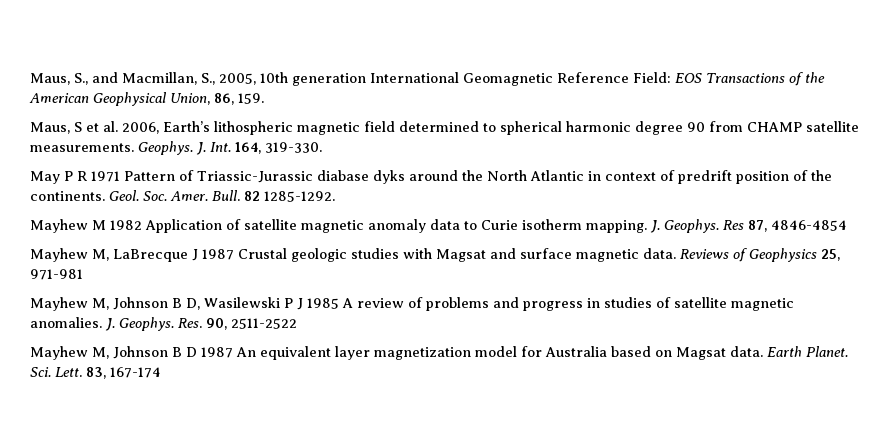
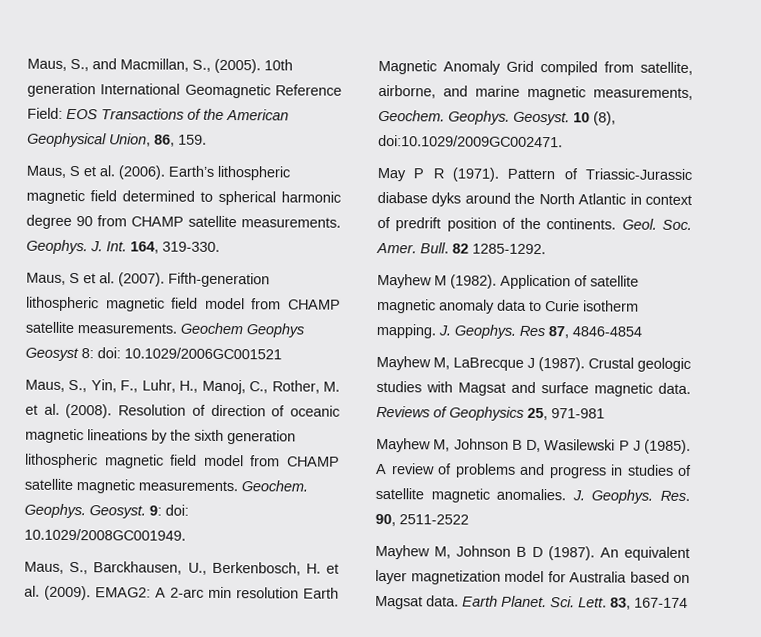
- Maus, S., and Macmillan, S., 2005, 10th generation International Geomagnetic Reference Field: EOS Transactions of the American Geophysical Union, 86, 159.
+ Maus, S., and Macmillan, S., (2005). 10th generation International Geomagnetic Reference Field: EOS Transactions of the American Geophysical Union, 86, 159.
- Maus, S et al. 2006, Earth’s lithospheric magnetic field determined to spherical harmonic degree 90 from CHAMP satellite measurements.
+ Maus, S et al. (2006). Earth’s lithospheric magnetic field determined to spherical harmonic degree 90 from CHAMP satellite measurements.
+ Maus, S et al. (2007). Fifth-generation lithospheric magnetic field model from CHAMP satellite measurements. Geochem Geophys Geosyst 8: doi: 10.1029/2006GC001521
+ Maus, S., Yin, F., Luhr, H., Manoj, C., Rother, M. et al. (2008). Resolution of direction of oceanic magnetic lineations by the sixth generation lithospheric magnetic field model from CHAMP satellite magnetic measurements. Geochem. Geophys. Geosyst. 9: doi: 10.1029/2008GC001949.
+ Maus, S., Barckhausen, U., Berkenbosch, H. et al. (2009). EMAG2: A 2-arc min resolution Earth Magnetic Anomaly Grid compiled from satellite, airborne, and marine magnetic measurements, Geochem. Geophys. Geosyst. 10 (8), doi:10.1029/2009GC002471.
- May P R 1971 Pattern of Triassic-Jurassic diabase dyks around the North Atlantic in context of predrift position of the continents.
+ May P R (1971). Pattern of Triassic-Jurassic diabase dyks around the North Atlantic in context of predrift position of the continents.
- Mayhew M 1982 Application of satellite magnetic anomaly data to Curie isotherm mapping.
+ Mayhew M (1982). Application of satellite magnetic anomaly data to Curie isotherm mapping.
- Mayhew M, LaBrecque J 1987 Crustal geologic studies with Magsat and surface magnetic data.
+ Mayhew M, LaBrecque J (1987). Crustal geologic studies with Magsat and surface magnetic data.
- Mayhew M, Johnson B D, Wasilewski P J 1985 A review of problems and progress in studies of satellite magnetic anomalies.
+ Mayhew M, Johnson B D, Wasilewski P J (1985). A review of problems and progress in studies of satellite magnetic anomalies.
- Mayhew M, Johnson B D 1987 An equivalent layer magnetization model for Australia based on Magsat data.
+ Mayhew M, Johnson B D (1987). An equivalent layer magnetization model for Australia based on Magsat data.

